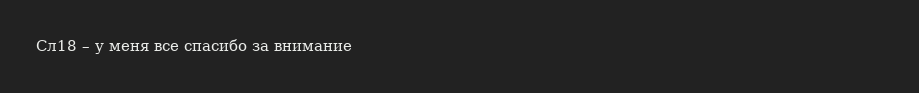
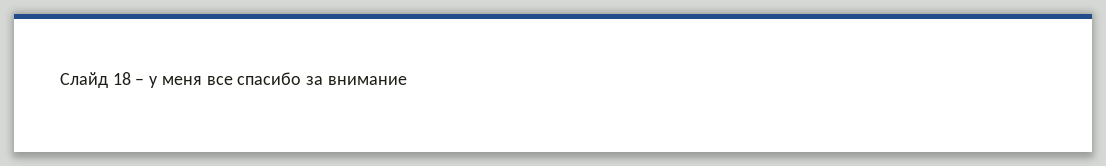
- Сл18 – у меня все спасибо за внимание
+ Слайд 18 – у меня все спасибо за внимание

